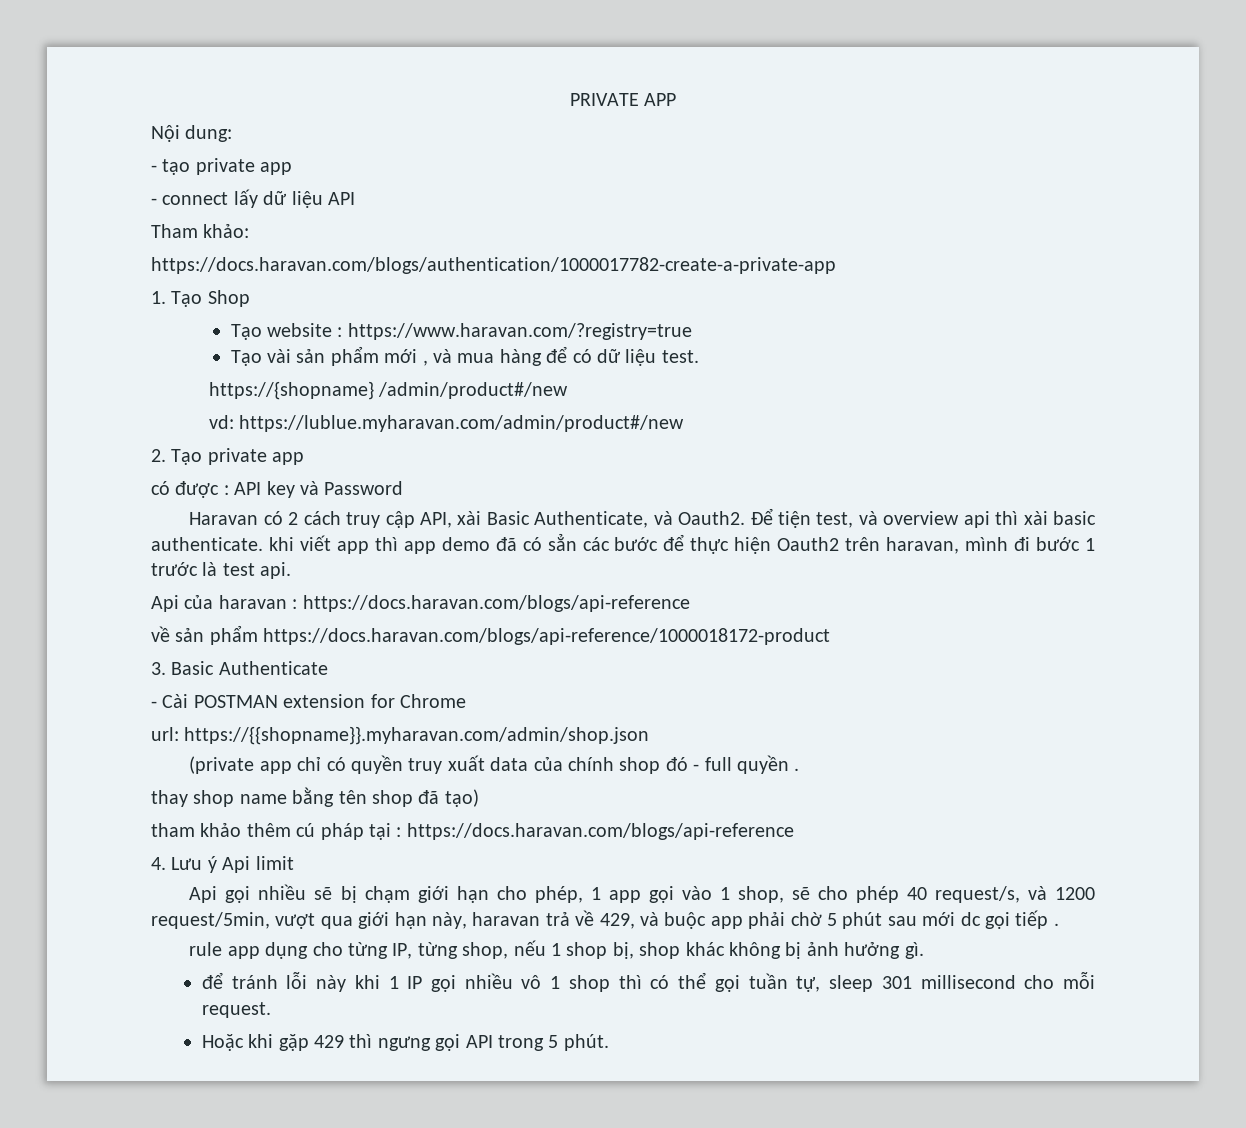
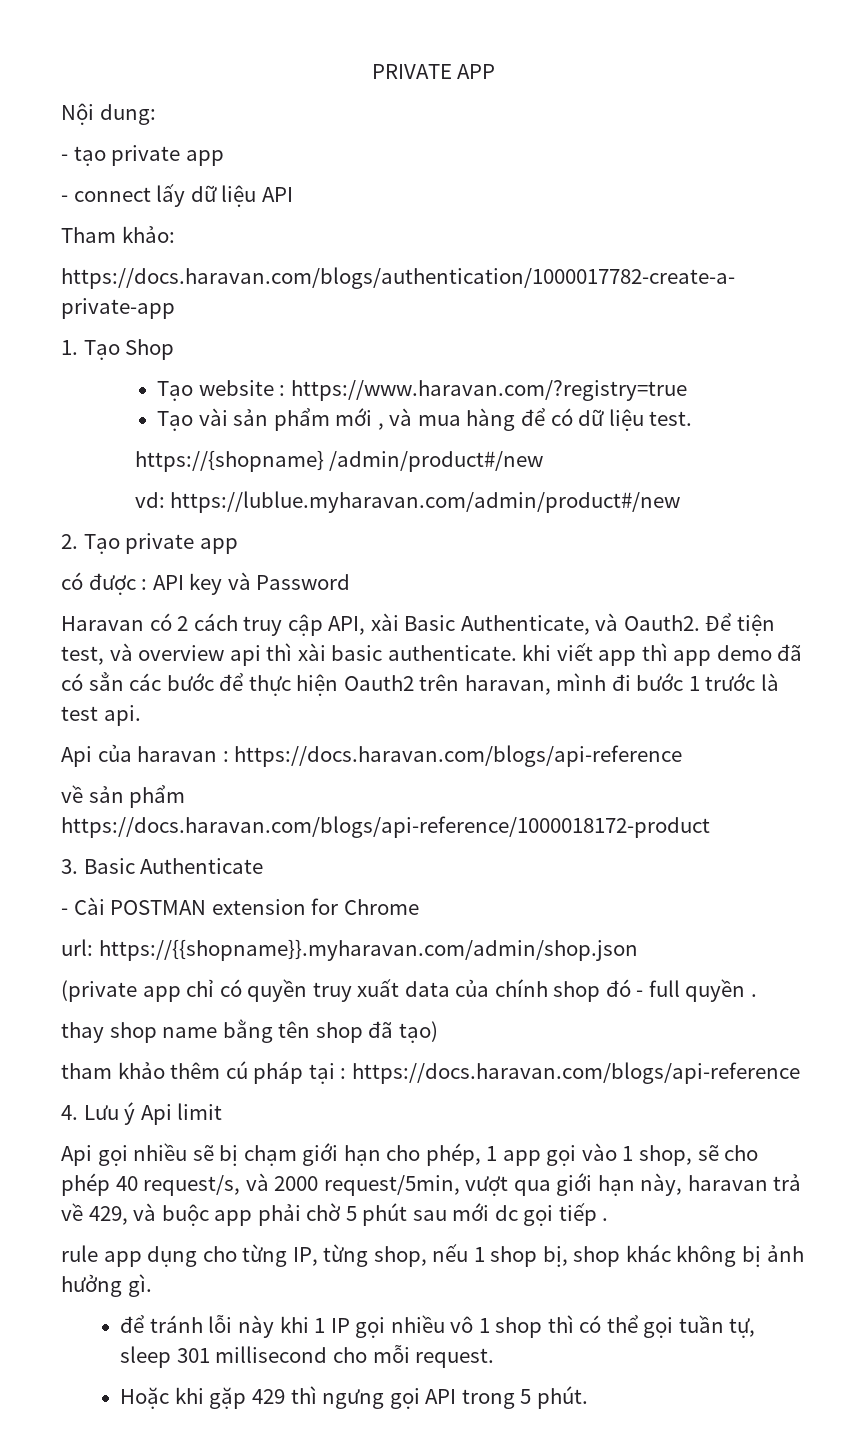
- Api gọi nhiều sẽ bị chạm giới hạn cho phép, 1 app gọi vào 1 shop, sẽ cho phép 40 request/s, và 1200 request/5min, vượt qua giới hạn này, haravan trả về 429, và buộc app phải chờ 5 phút sau mới dc gọi tiếp .
+ Api gọi nhiều sẽ bị chạm giới hạn cho phép, 1 app gọi vào 1 shop, sẽ cho phép 40 request/s, và 2000 request/5min, vượt qua giới hạn này, haravan trả về 429, và buộc app phải chờ 5 phút sau mới dc gọi tiếp .

